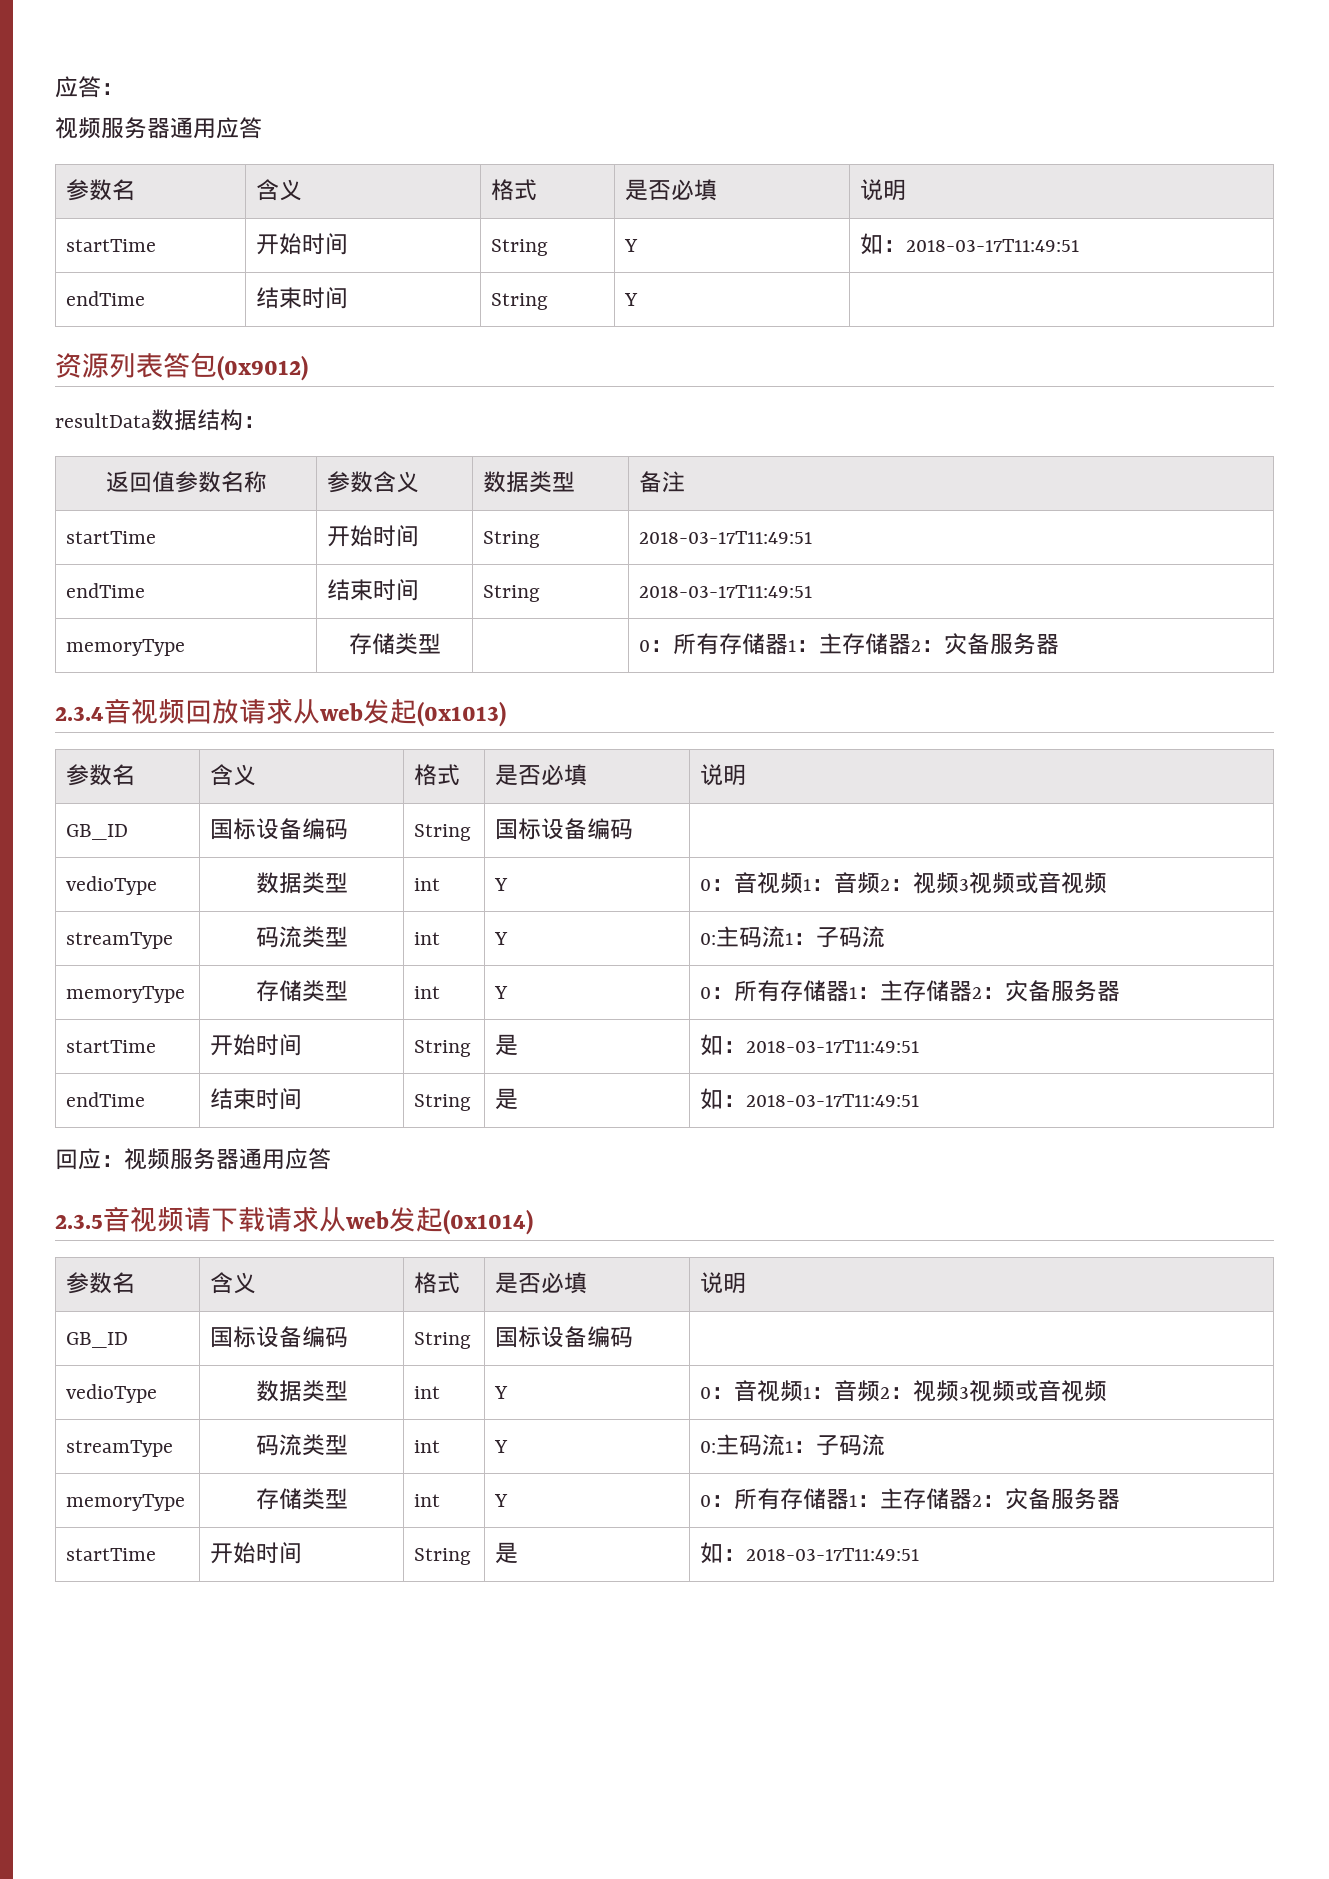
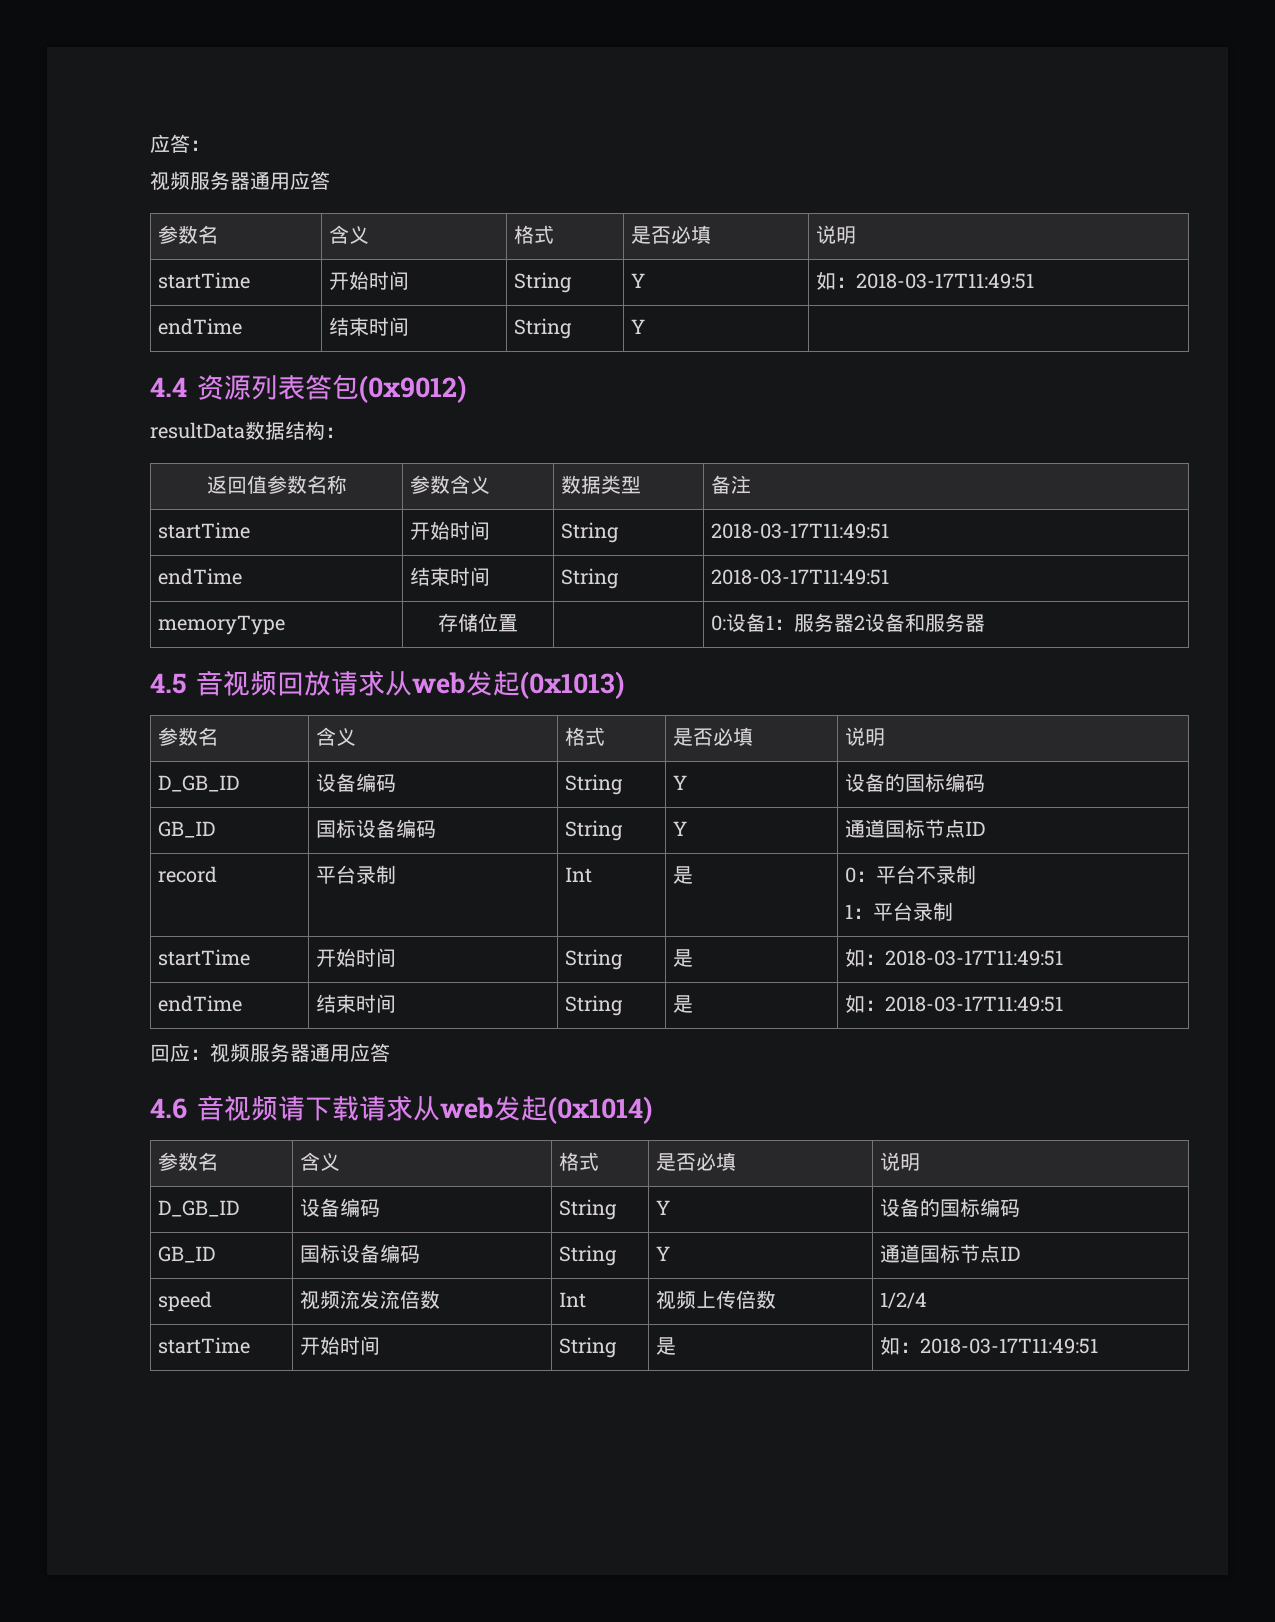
- 资源列表答包(0x9012)
+ 4.4资源列表答包(0x9012)
- memoryType | 存储类型 | | 0：所有存储器1：主存储器2：灾备服务器
- 2.3.4音视频回放请求从web发起(0x1013)
+ memoryType | 存储位置 | | 0:设备1：服务器2设备和服务器
+ 4.5音视频回放请求从web发起(0x1013)
  参数名 | 含义 | 格式 | 是否必填 | 说明
- GB_ID | 国标设备编码 | String | 国标设备编码 |
- vedioType | 数据类型 | int | Y | 0：音视频1：音频2：视频3视频或音视频
- streamType | 码流类型 | int | Y | 0:主码流1：子码流
- memoryType | 存储类型 | int | Y | 0：所有存储器1：主存储器2：灾备服务器
+ D_GB_ID | 设备编码 | String | Y | 设备的国标编码
+ GB_ID | 国标设备编码 | String | Y | 通道国标节点ID
+ record | 平台录制 | Int | 是 | 0：平台不录制
+ 1：平台录制
- 2.3.5音视频请下载请求从web发起(0x1014)
+ 4.6音视频请下载请求从web发起(0x1014)
  参数名 | 含义 | 格式 | 是否必填 | 说明
- GB_ID | 国标设备编码 | String | 国标设备编码 |
- vedioType | 数据类型 | int | Y | 0：音视频1：音频2：视频3视频或音视频
- streamType | 码流类型 | int | Y | 0:主码流1：子码流
- memoryType | 存储类型 | int | Y | 0：所有存储器1：主存储器2：灾备服务器
+ D_GB_ID | 设备编码 | String | Y | 设备的国标编码
+ GB_ID | 国标设备编码 | String | Y | 通道国标节点ID
+ speed | 视频流发流倍数 | Int | 视频上传倍数 | 1/2/4

